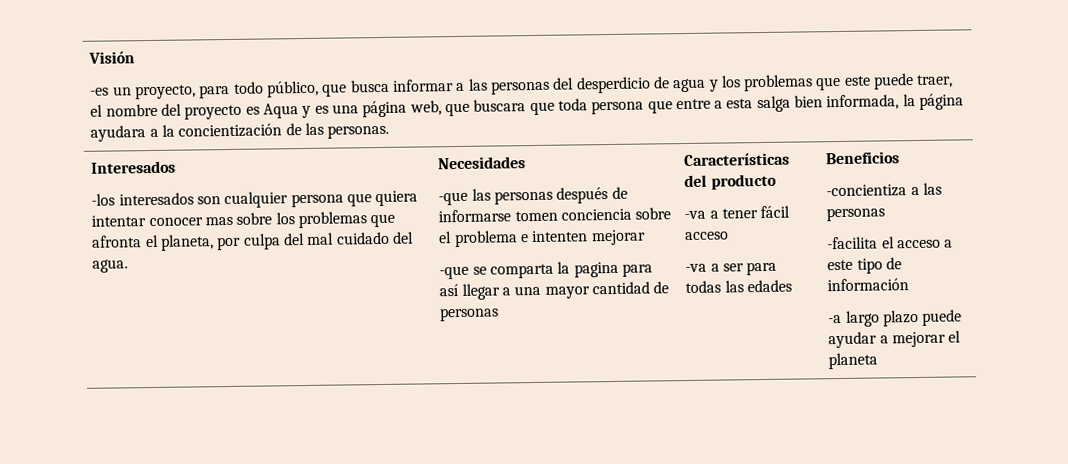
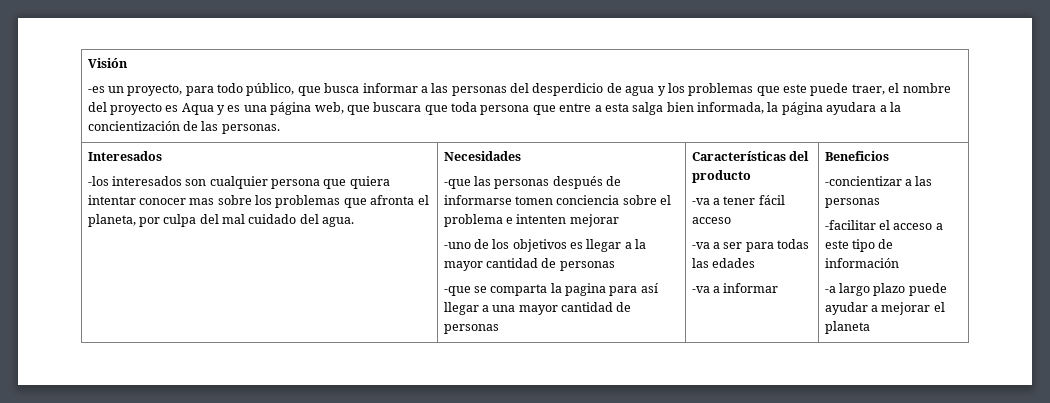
+ -uno de los objetivos es llegar a la mayor cantidad de personas
+ -va a informar
- -concientiza a las personas
+ -concientizar a las personas
- -facilita el acceso a este tipo de información
+ -facilitar el acceso a este tipo de información

